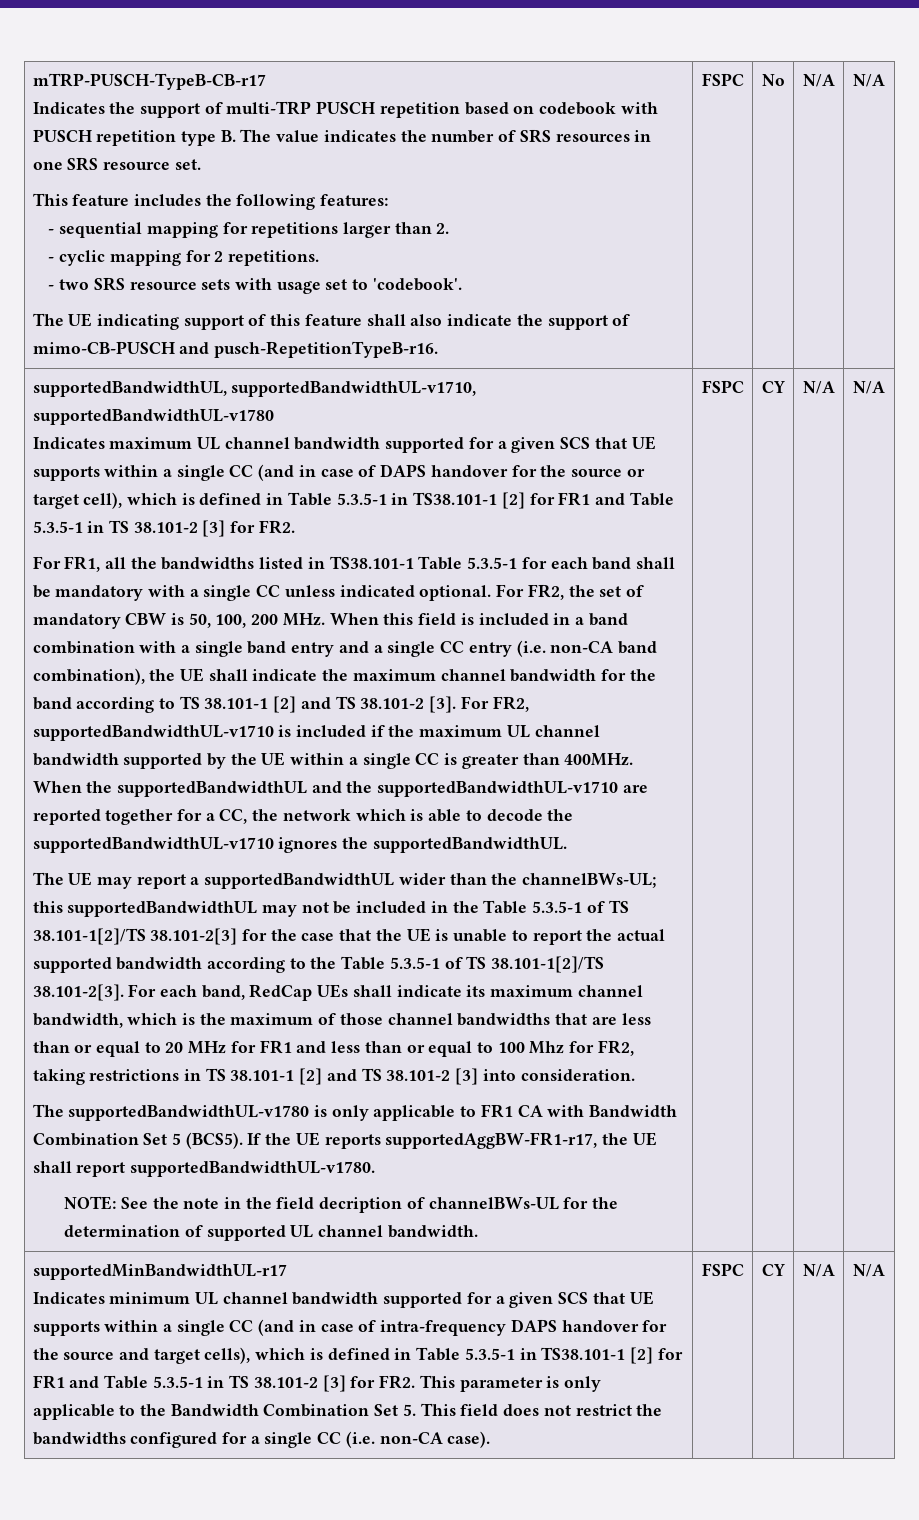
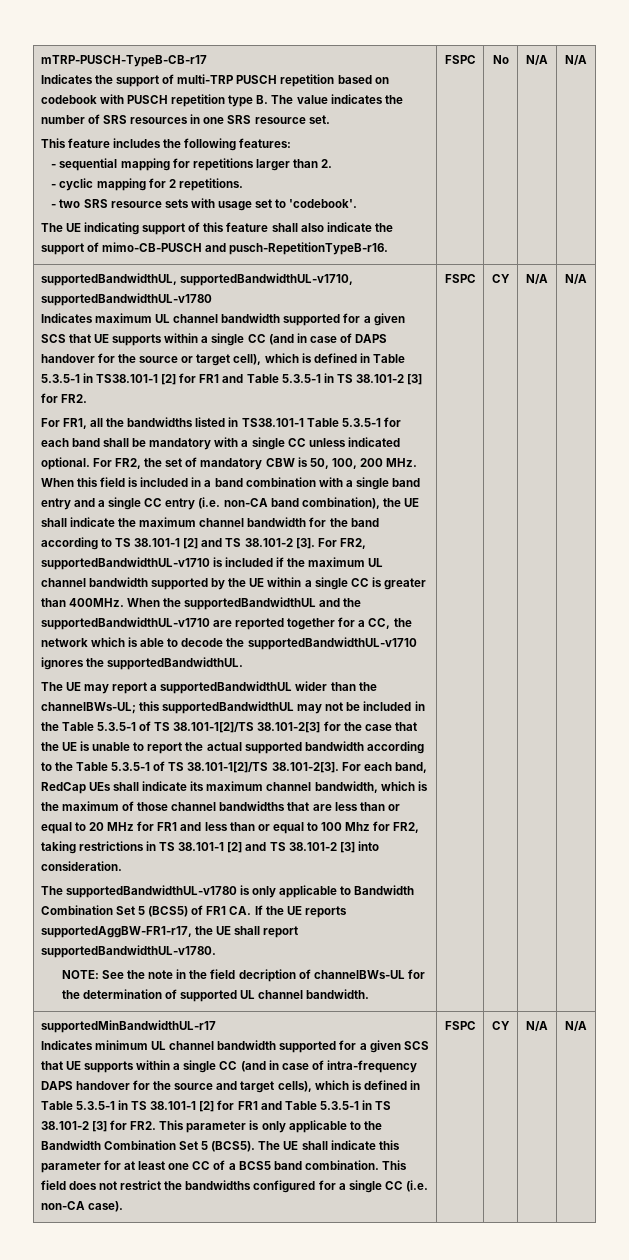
- The supportedBandwidthUL-v1780 is only applicable to FR1 CA with Bandwidth Combination Set 5 (BCS5). If the UE reports supportedAggBW-FR1-r17, the UE shall report supportedBandwidthUL-v1780.
+ The supportedBandwidthUL-v1780 is only applicable to Bandwidth Combination Set 5 (BCS5) of FR1 CA. If the UE reports supportedAggBW-FR1-r17, the UE shall report supportedBandwidthUL-v1780.
- Indicates minimum UL channel bandwidth supported for a given SCS that UE supports within a single CC (and in case of intra-frequency DAPS handover for the source and target cells), which is defined in Table 5.3.5-1 in TS38.101-1 [2] for FR1 and Table 5.3.5-1 in TS 38.101-2 [3] for FR2. This parameter is only applicable to the Bandwidth Combination Set 5. This field does not restrict the bandwidths configured for a single CC (i.e. non-CA case).
+ Indicates minimum UL channel bandwidth supported for a given SCS that UE supports within a single CC (and in case of intra-frequency DAPS handover for the source and target cells), which is defined in Table 5.3.5-1 in TS 38.101-1 [2] for FR1 and Table 5.3.5-1 in TS 38.101-2 [3] for FR2. This parameter is only applicable to the Bandwidth Combination Set 5 (BCS5). The UE shall indicate this parameter for at least one CC of a BCS5 band combination. This field does not restrict the bandwidths configured for a single CC (i.e. non-CA case).

